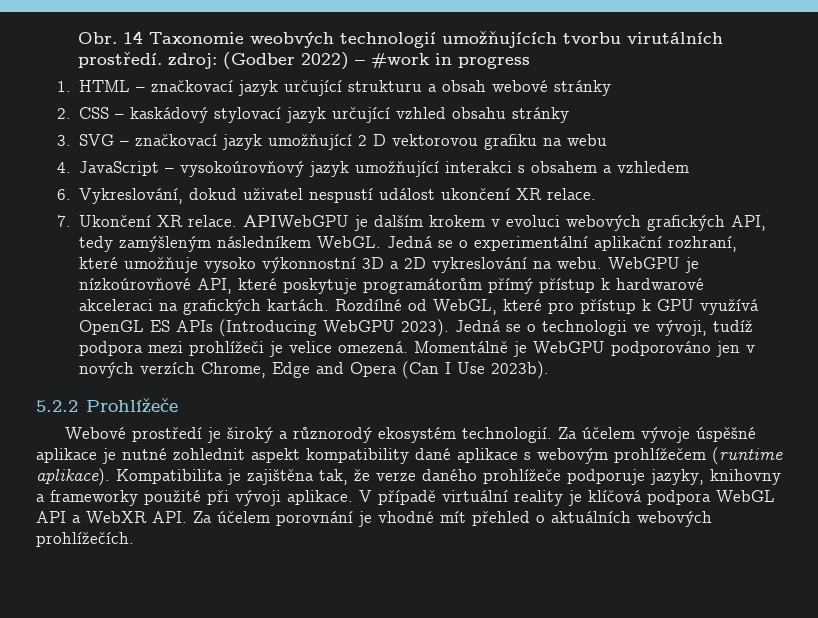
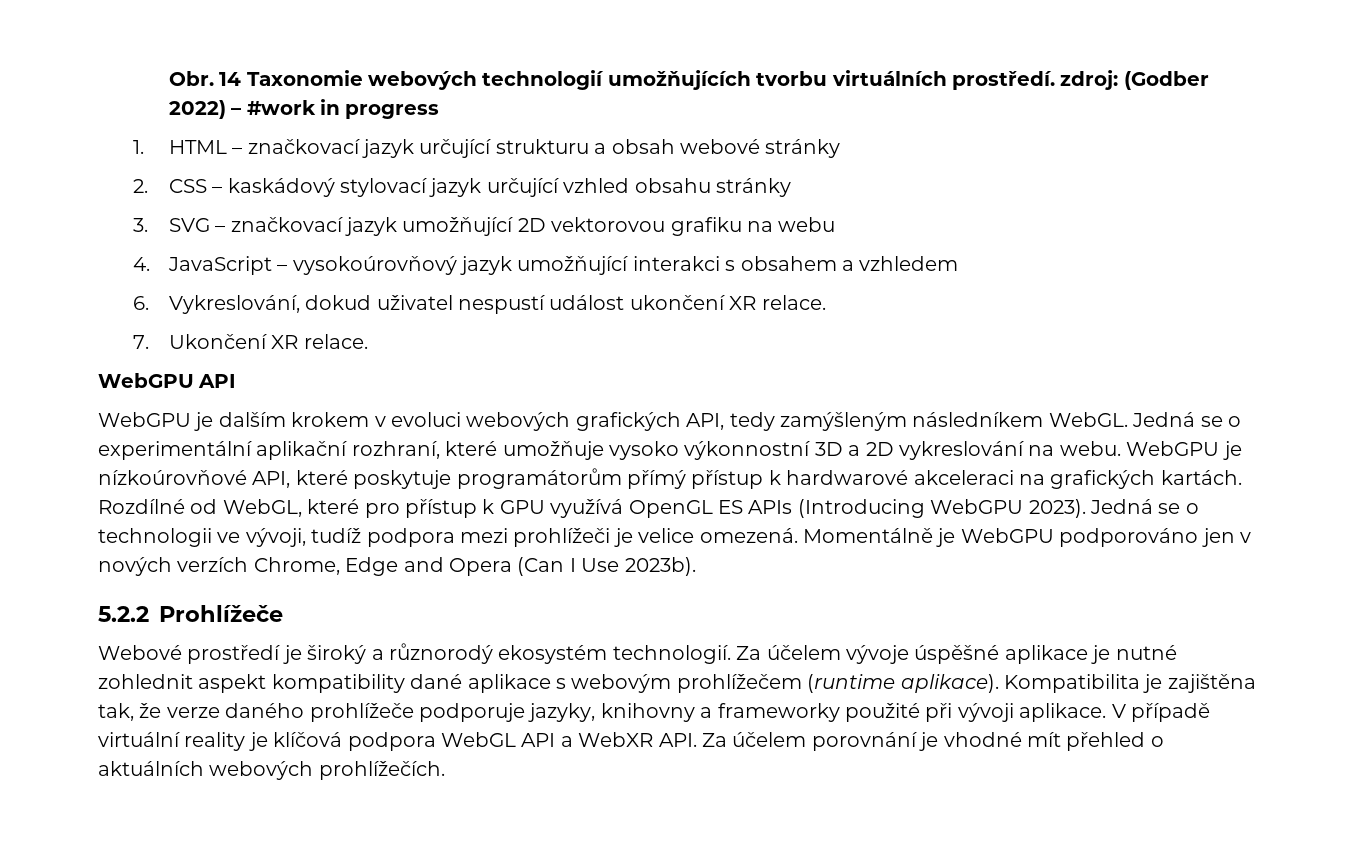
- Obr. 14 Taxonomie weobvých technologií umožňujících tvorbu virutálních prostředí. zdroj: (Godber 2022) – #work in progress
+ Obr. 14 Taxonomie webových technologií umožňujících tvorbu virtuálních prostředí. zdroj: (Godber 2022) – #work in progress
- 3. SVG – značkovací jazyk umožňující 2 D vektorovou grafiku na webu
+ 3. SVG – značkovací jazyk umožňující 2D vektorovou grafiku na webu
- 7. Ukončení XR relace. APIWebGPU je dalším krokem v evoluci webových grafických API, tedy zamýšleným následníkem WebGL.
+ 7. Ukončení XR relace.
+ WebGPU API
+ WebGPU je dalším krokem v evoluci webových grafických API, tedy zamýšleným následníkem WebGL.

